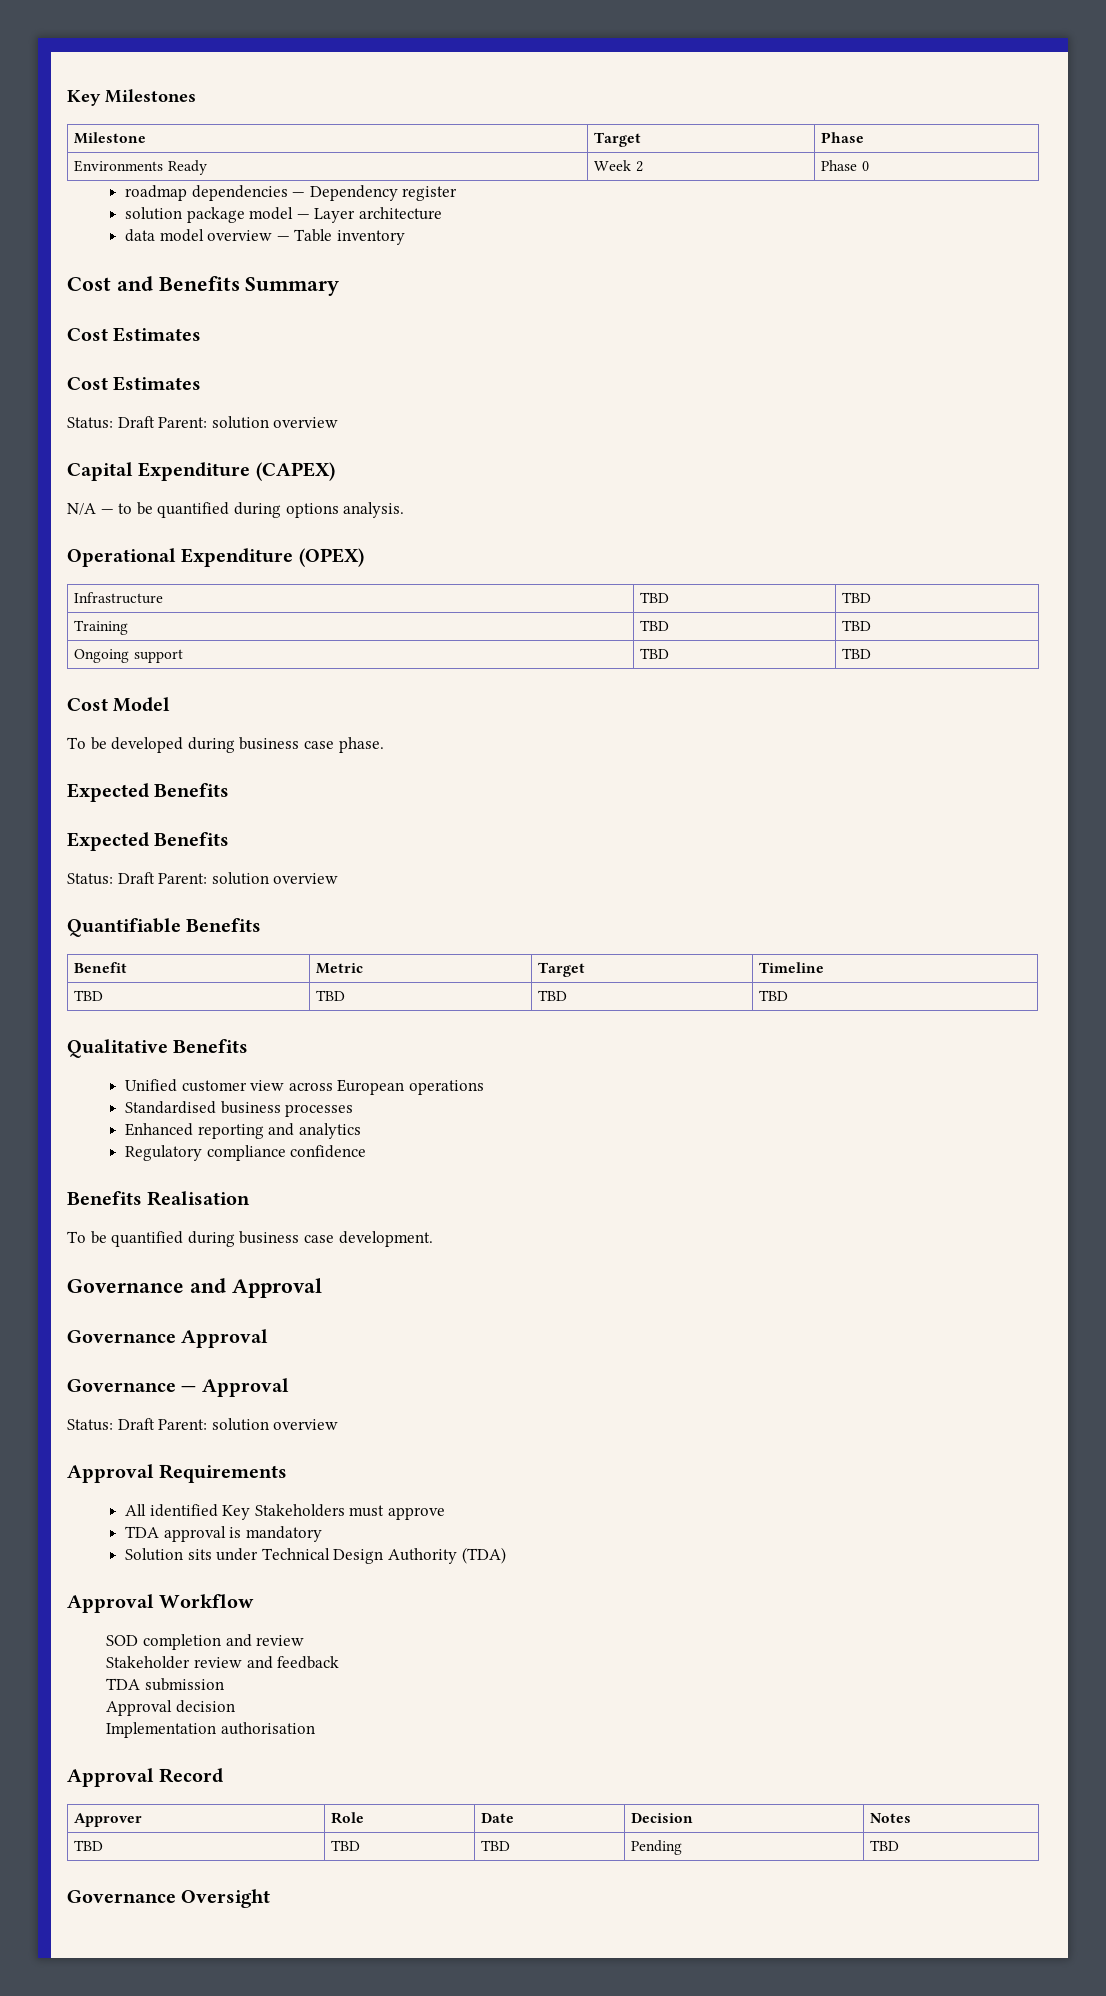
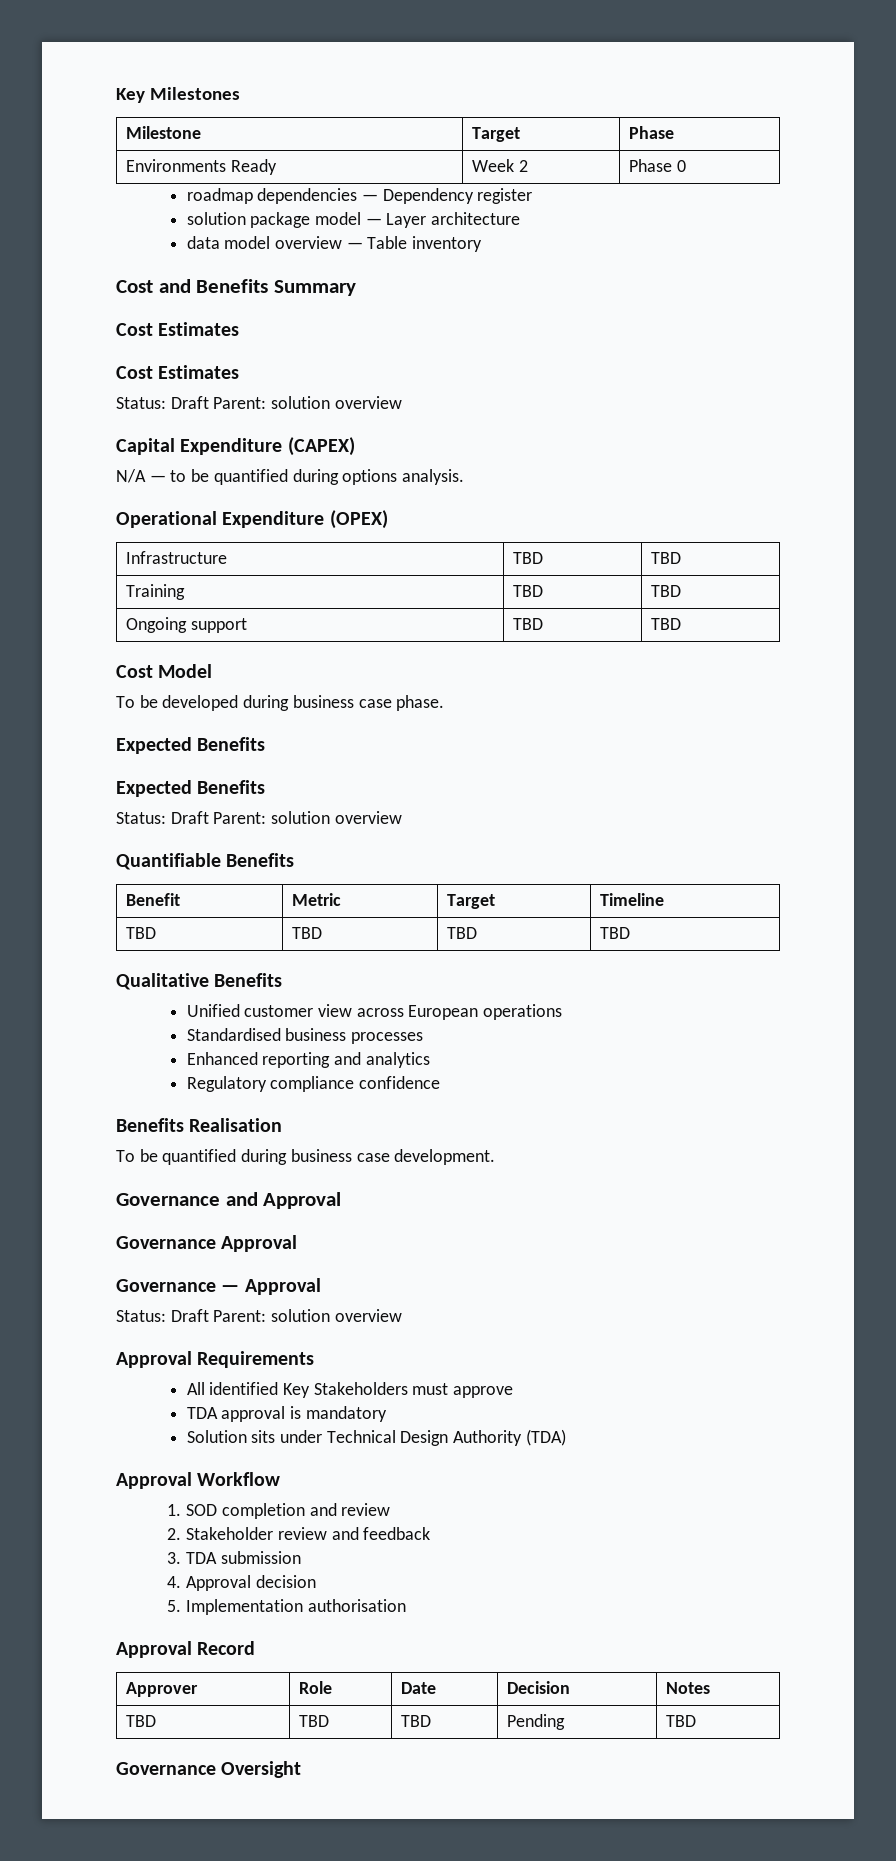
- SOD completion and review
+ 1. SOD completion and review
- Stakeholder review and feedback
+ 2. Stakeholder review and feedback
- TDA submission
+ 3. TDA submission
- Approval decision
+ 4. Approval decision
- Implementation authorisation
+ 5. Implementation authorisation

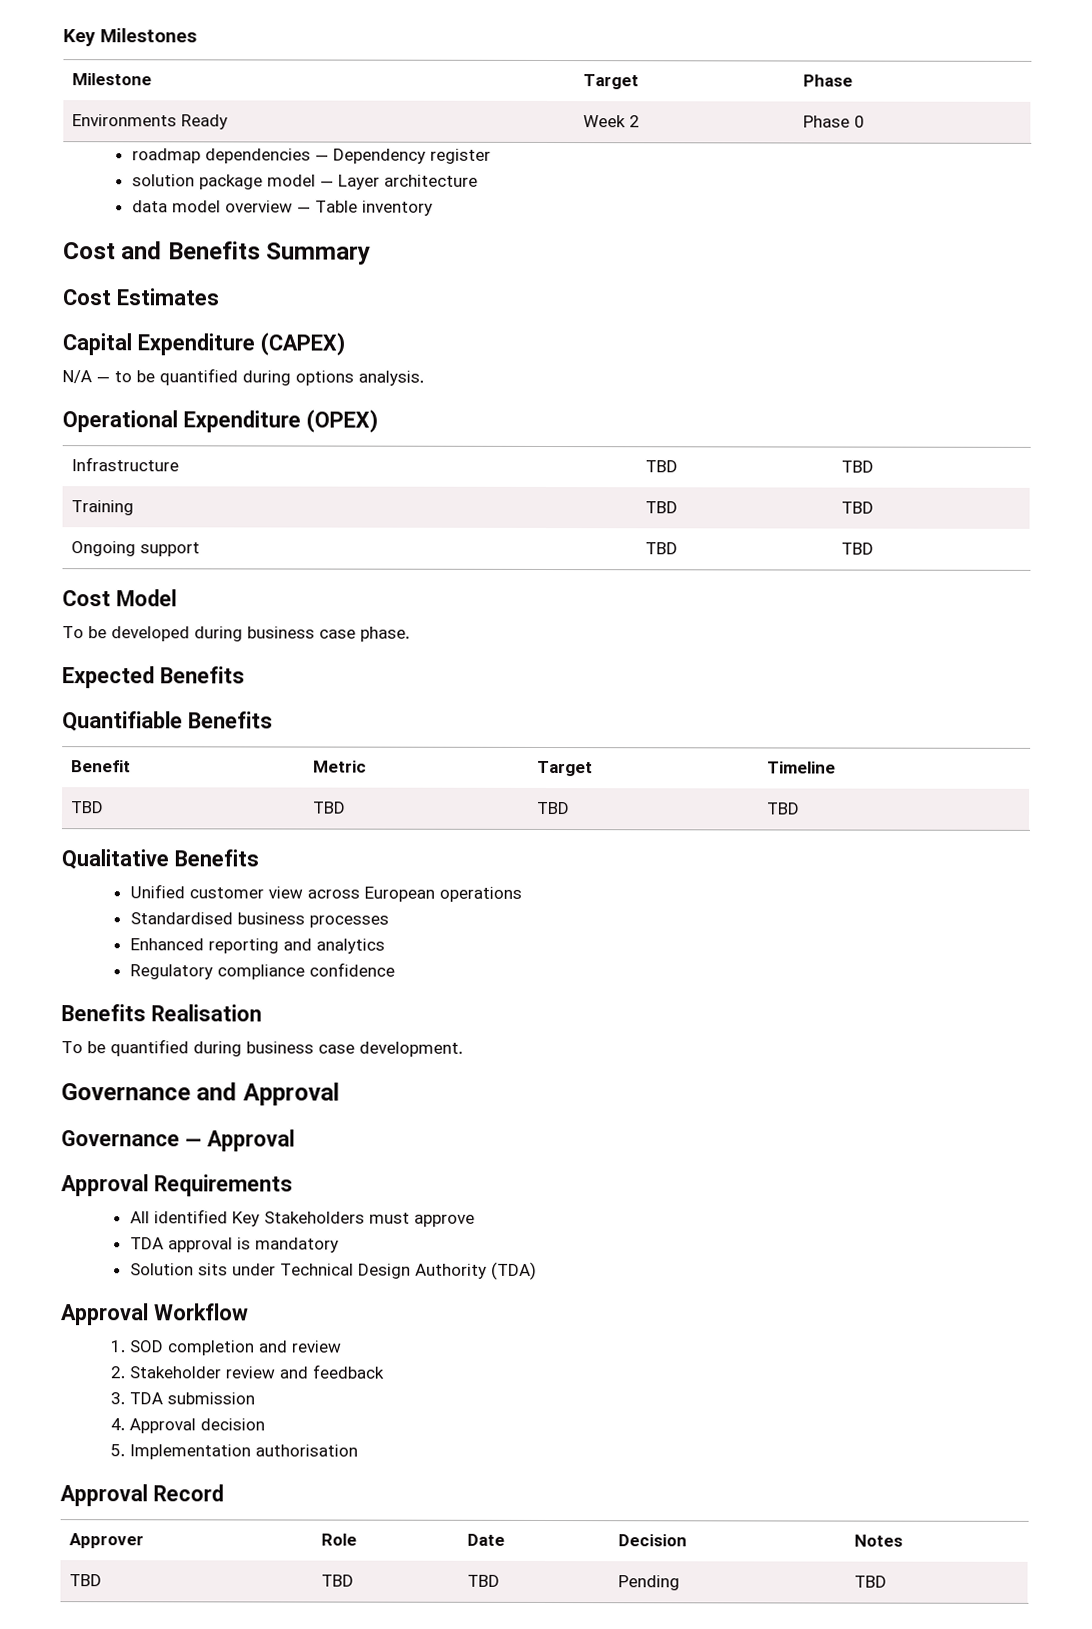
  Cost and Benefits Summary
  Cost Estimates
- Cost Estimates
- Status: Draft Parent: solution overview
  To be developed during business case phase.
  Expected Benefits
- Expected Benefits
- Status: Draft Parent: solution overview
- Governance Approval
  Governance — Approval
- Status: Draft Parent: solution overview
- Governance Oversight

